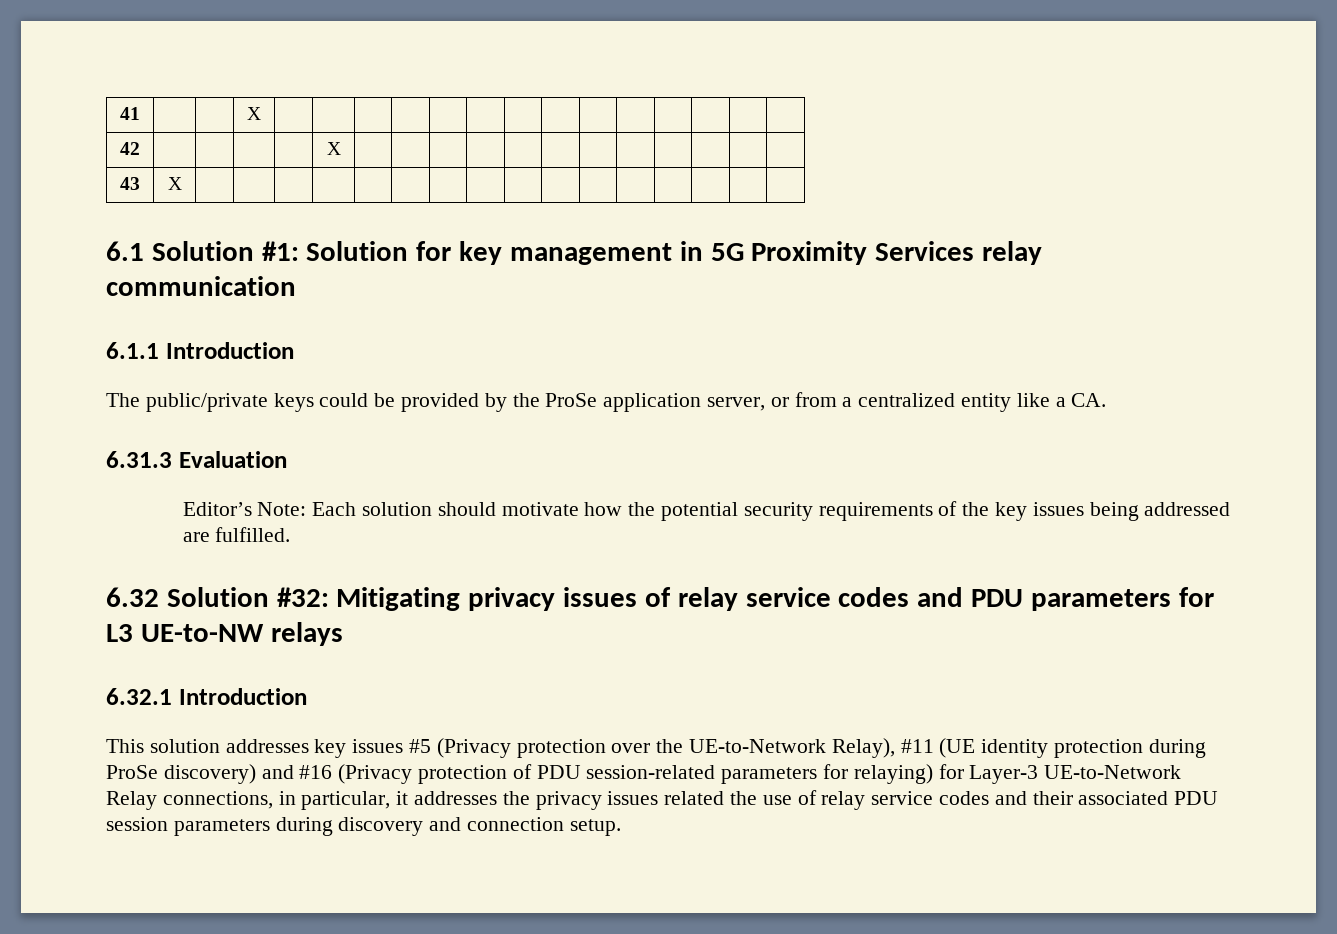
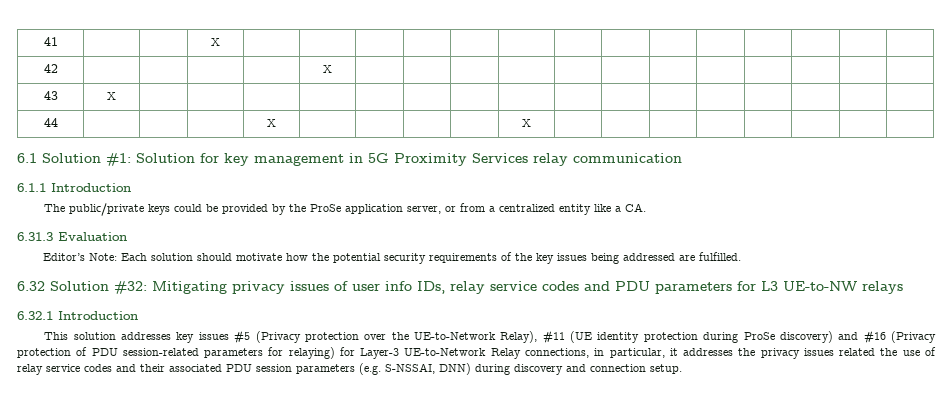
+ 44 | | | | X | | | | | X | | | | | | | |
- 6.32 Solution #32: Mitigating privacy issues of relay service codes and PDU parameters for L3 UE-to-NW relays
+ 6.32 Solution #32: Mitigating privacy issues of user info IDs, relay service codes and PDU parameters for L3 UE-to-NW relays
- This solution addresses key issues #5 (Privacy protection over the UE-to-Network Relay), #11 (UE identity protection during ProSe discovery) and #16 (Privacy protection of PDU session-related parameters for relaying) for Layer-3 UE-to-Network Relay connections, in particular, it addresses the privacy issues related the use of relay service codes and their associated PDU session parameters during discovery and connection setup.
+ This solution addresses key issues #5 (Privacy protection over the UE-to-Network Relay), #11 (UE identity protection during ProSe discovery) and #16 (Privacy protection of PDU session-related parameters for relaying) for Layer-3 UE-to-Network Relay connections, in particular, it addresses the privacy issues related the use of relay service codes and their associated PDU session parameters (e.g. S-NSSAI, DNN) during discovery and connection setup.

